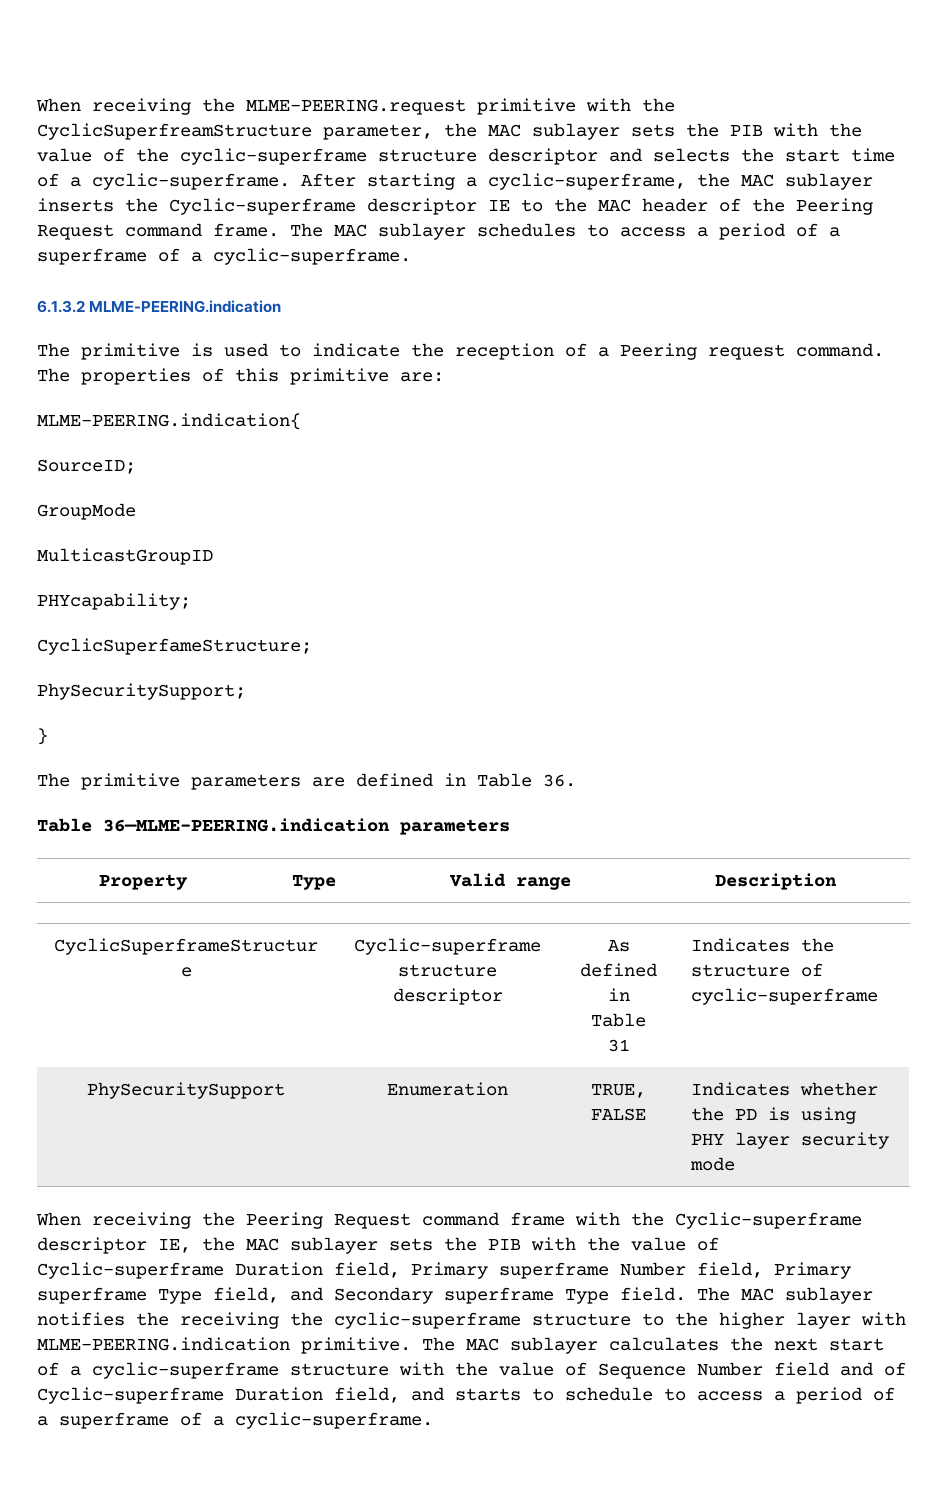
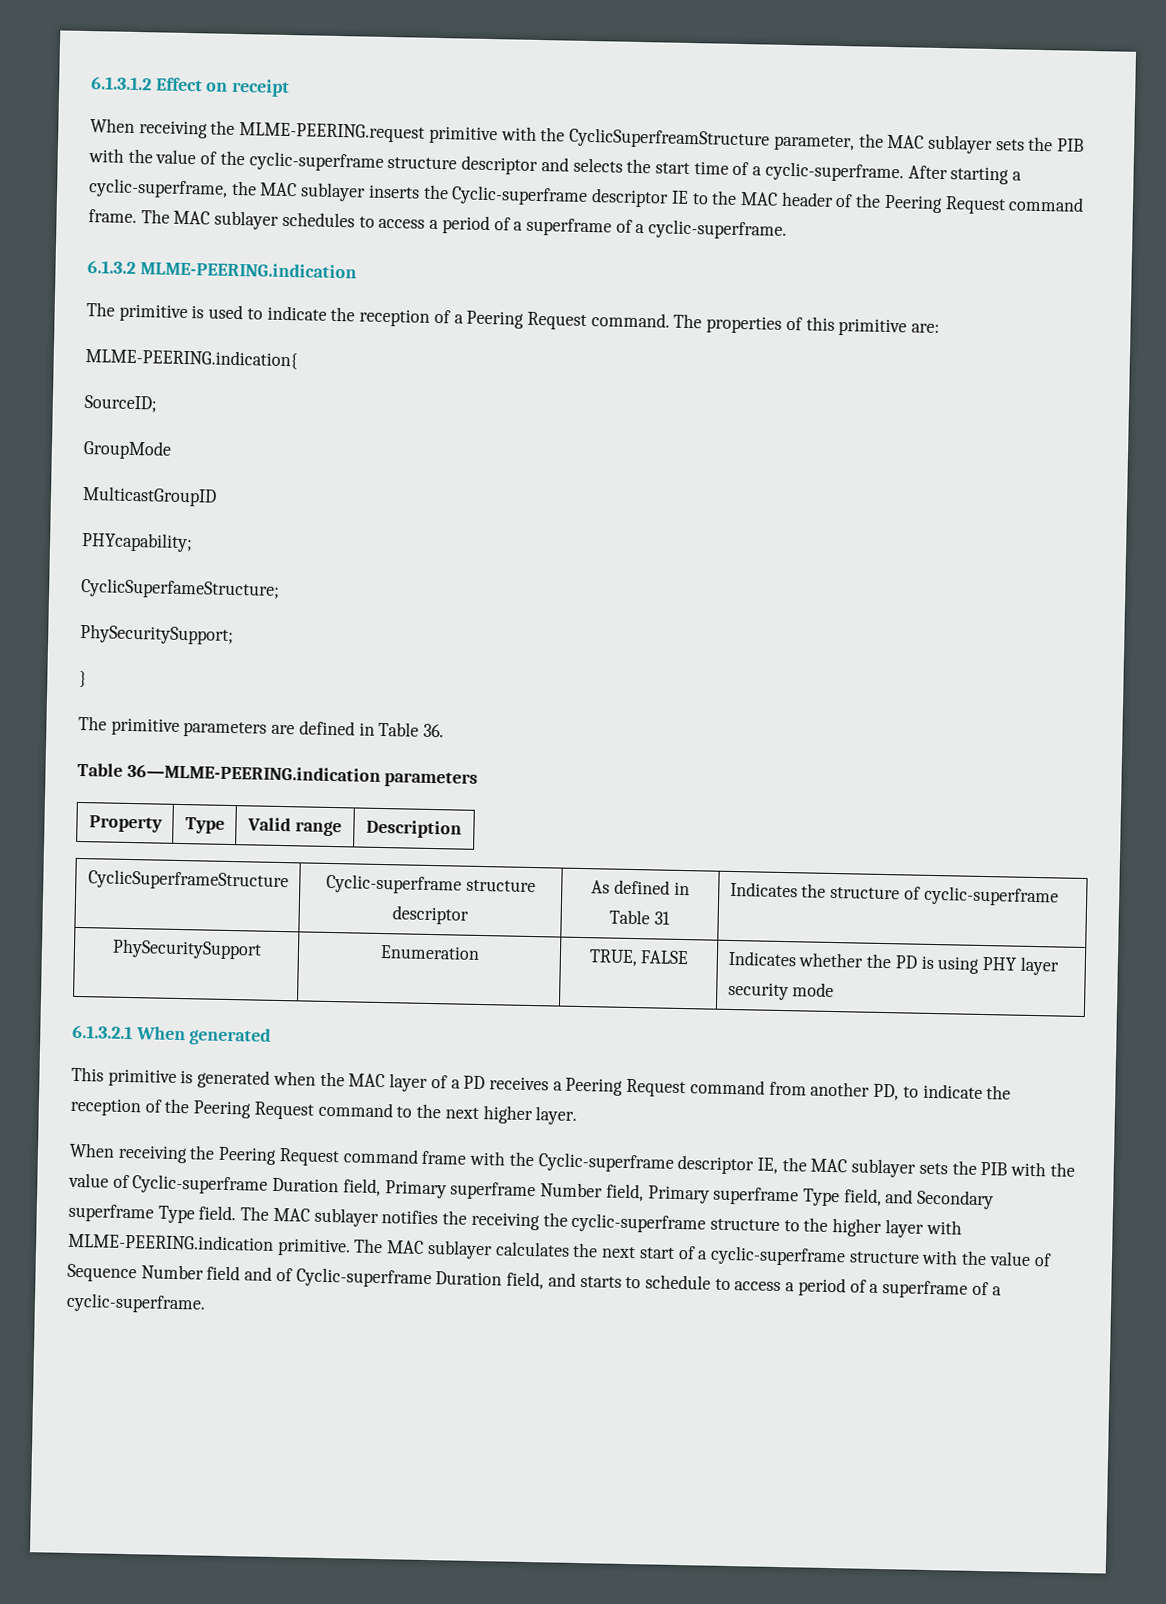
+ 6.1.3.1.2 Effect on receipt
- The primitive is used to indicate the reception of a Peering request command.
+ The primitive is used to indicate the reception of a Peering Request command.
+ 6.1.3.2.1 When generated
+ This primitive is generated when the MAC layer of a PD receives a Peering Request command from another PD, to indicate the reception of the Peering Request command to the next higher layer.

